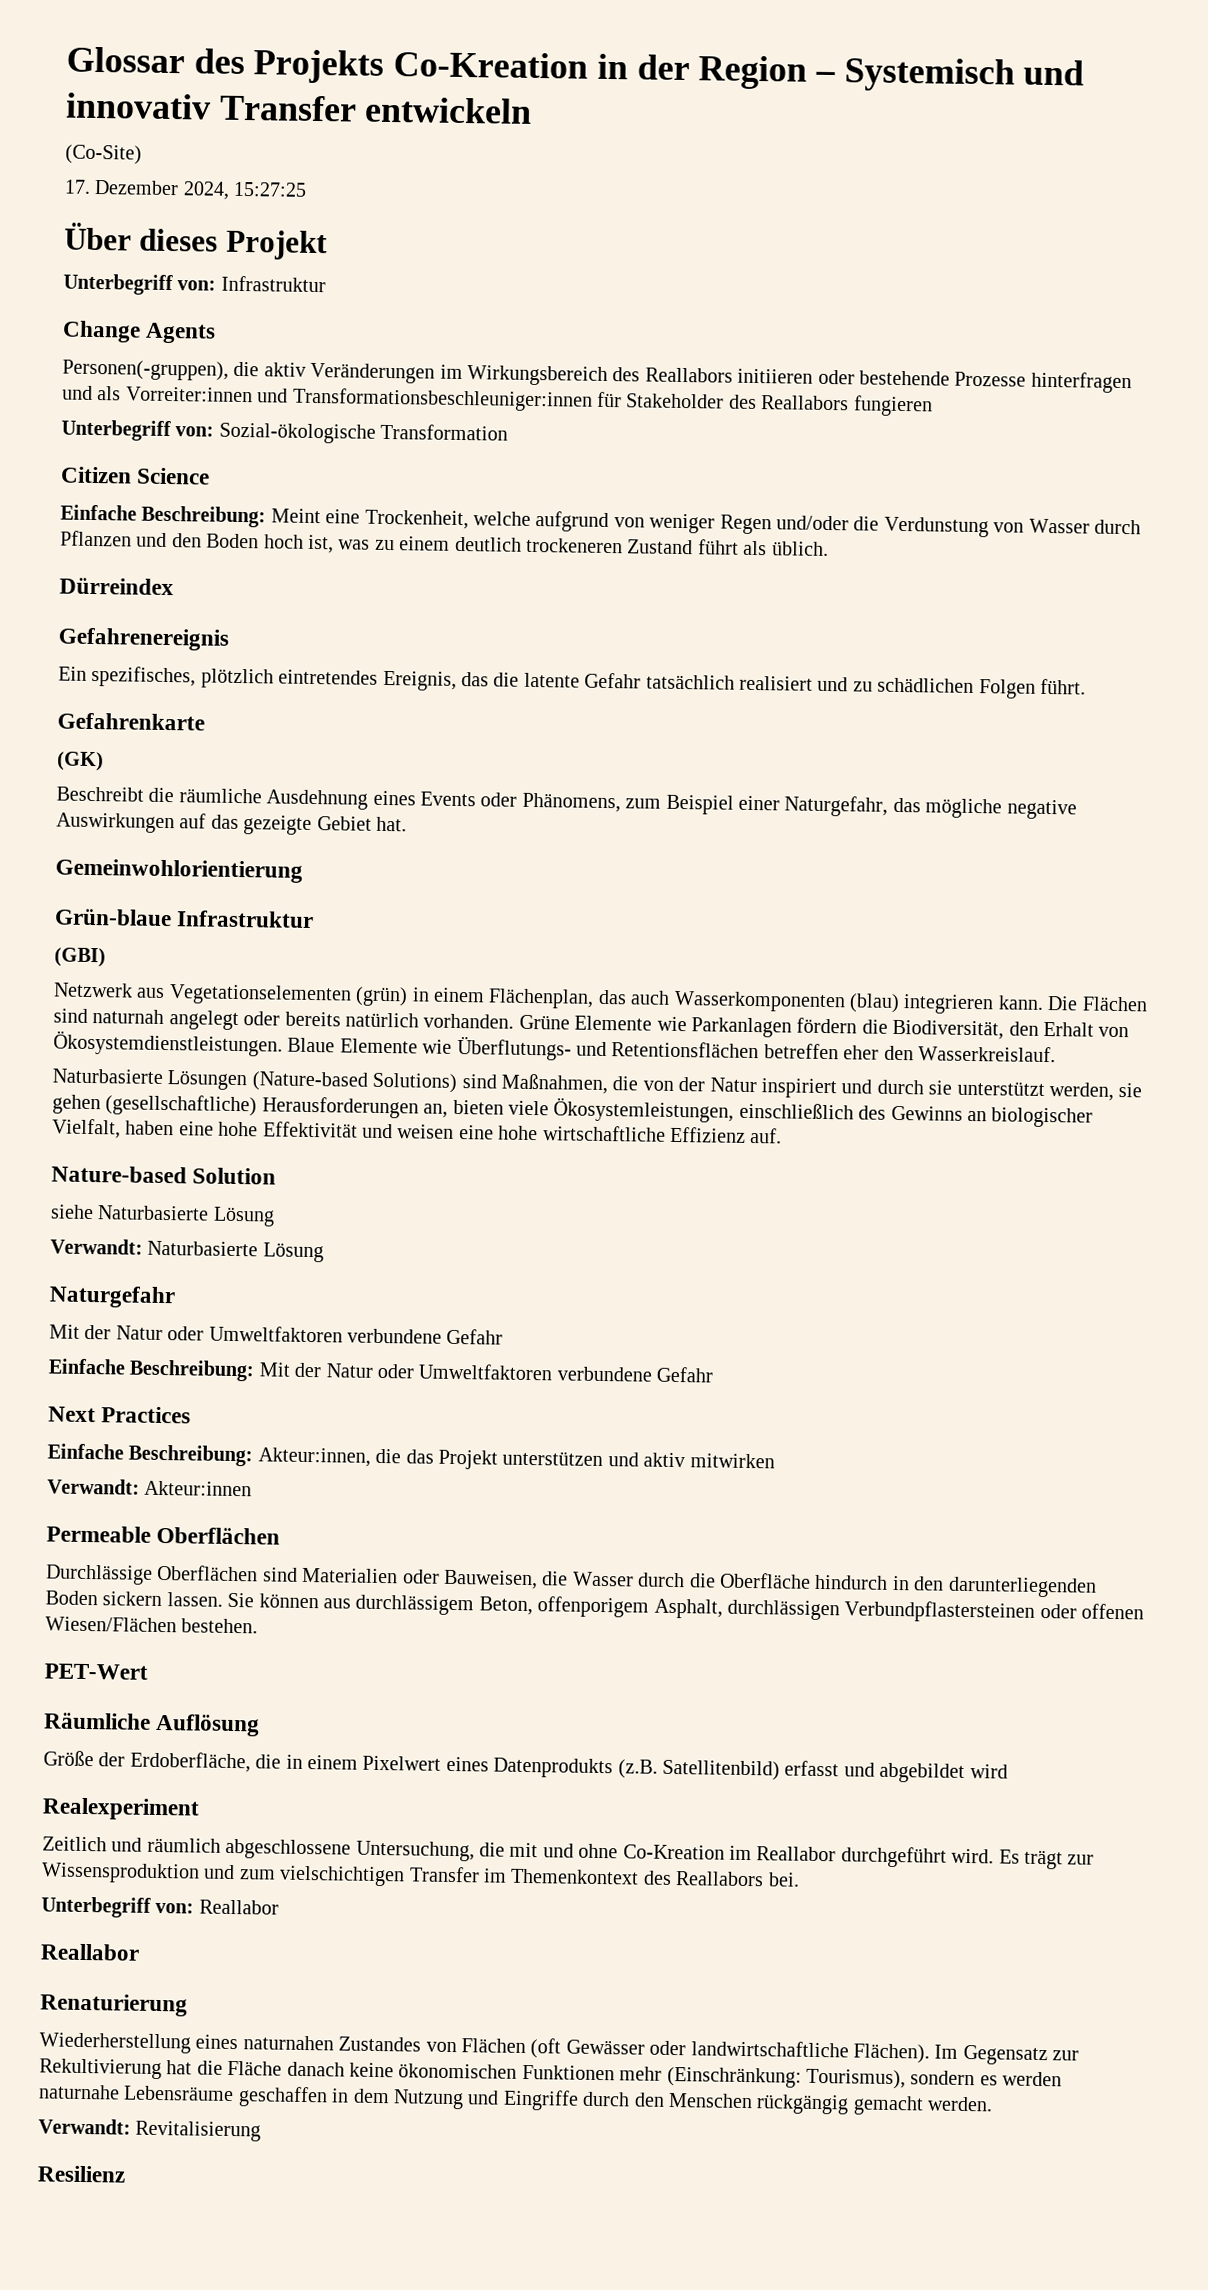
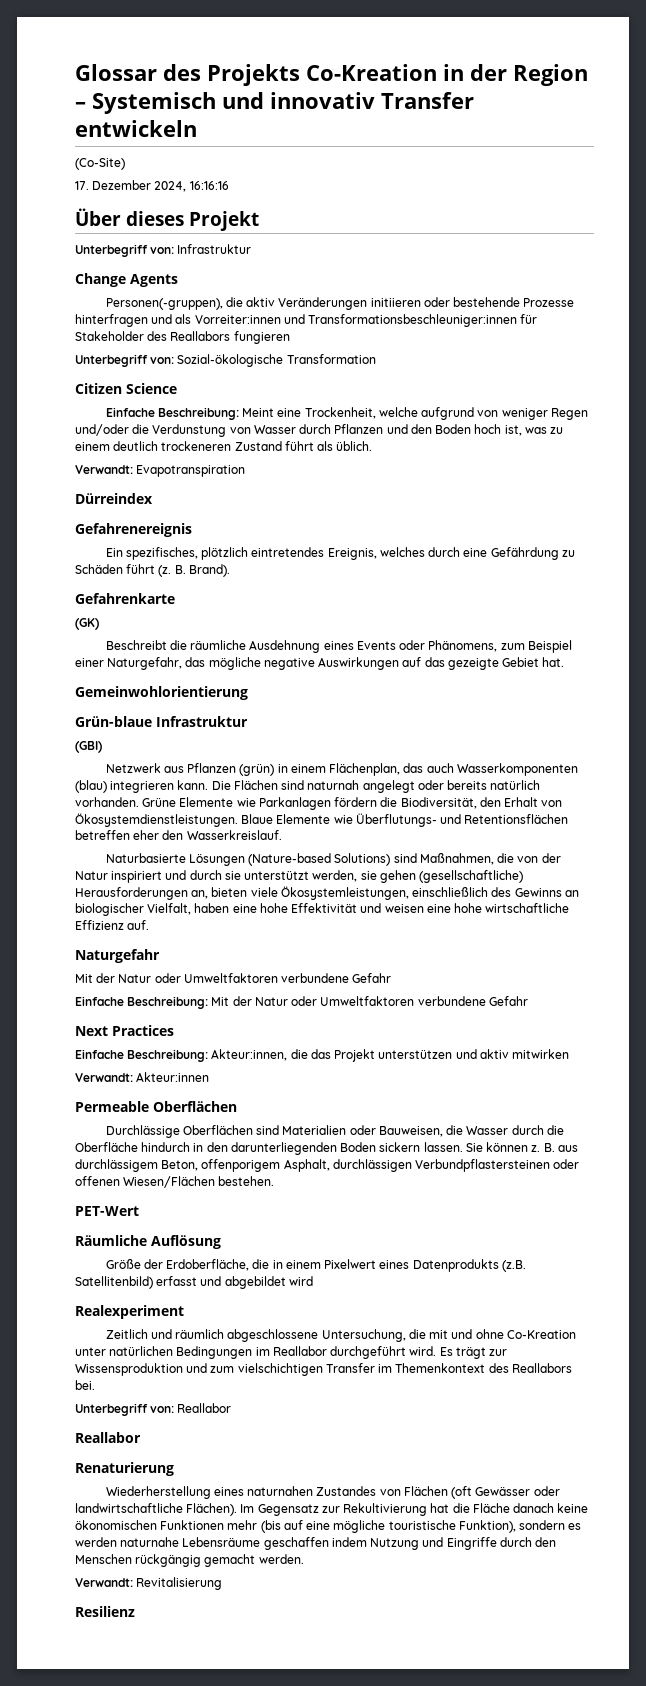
- 17. Dezember 2024, 15:27:25
+ 17. Dezember 2024, 16:16:16
- Personen(-gruppen), die aktiv Veränderungen im Wirkungsbereich des Reallabors initiieren oder bestehende Prozesse hinterfragen und als Vorreiter:innen und Transformationsbeschleuniger:innen für Stakeholder des Reallabors fungieren
+ Personen(-gruppen), die aktiv Veränderungen initiieren oder bestehende Prozesse hinterfragen und als Vorreiter:innen und Transformationsbeschleuniger:innen für Stakeholder des Reallabors fungieren
+ Verwandt: Evapotranspiration
- Ein spezifisches, plötzlich eintretendes Ereignis, das die latente Gefahr tatsächlich realisiert und zu schädlichen Folgen führt.
+ Ein spezifisches, plötzlich eintretendes Ereignis, welches durch eine Gefährdung zu Schäden führt (z. B. Brand).
- Netzwerk aus Vegetationselementen (grün) in einem Flächenplan, das auch Wasserkomponenten (blau) integrieren kann.
+ Netzwerk aus Pflanzen (grün) in einem Flächenplan, das auch Wasserkomponenten (blau) integrieren kann.
- Nature-based Solution
- siehe Naturbasierte Lösung
- Verwandt: Naturbasierte Lösung
- Sie können aus durchlässigem Beton, offenporigem Asphalt, durchlässigen Verbundpflastersteinen oder offenen Wiesen/Flächen bestehen.
+ Sie können z. B. aus durchlässigem Beton, offenporigem Asphalt, durchlässigen Verbundpflastersteinen oder offenen Wiesen/Flächen bestehen.
- Zeitlich und räumlich abgeschlossene Untersuchung, die mit und ohne Co-Kreation im Reallabor durchgeführt wird.
+ Zeitlich und räumlich abgeschlossene Untersuchung, die mit und ohne Co-Kreation unter natürlichen Bedingungen im Reallabor durchgeführt wird.
- Im Gegensatz zur Rekultivierung hat die Fläche danach keine ökonomischen Funktionen mehr (Einschränkung: Tourismus), sondern es werden naturnahe Lebensräume geschaffen in dem Nutzung und Eingriffe durch den Menschen rückgängig gemacht werden.
+ Im Gegensatz zur Rekultivierung hat die Fläche danach keine ökonomischen Funktionen mehr (bis auf eine mögliche touristische Funktion), sondern es werden naturnahe Lebensräume geschaffen indem Nutzung und Eingriffe durch den Menschen rückgängig gemacht werden.

